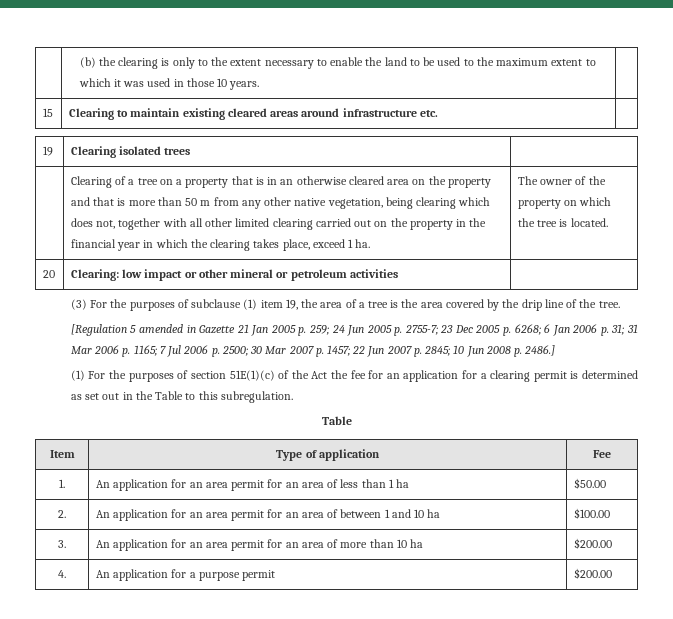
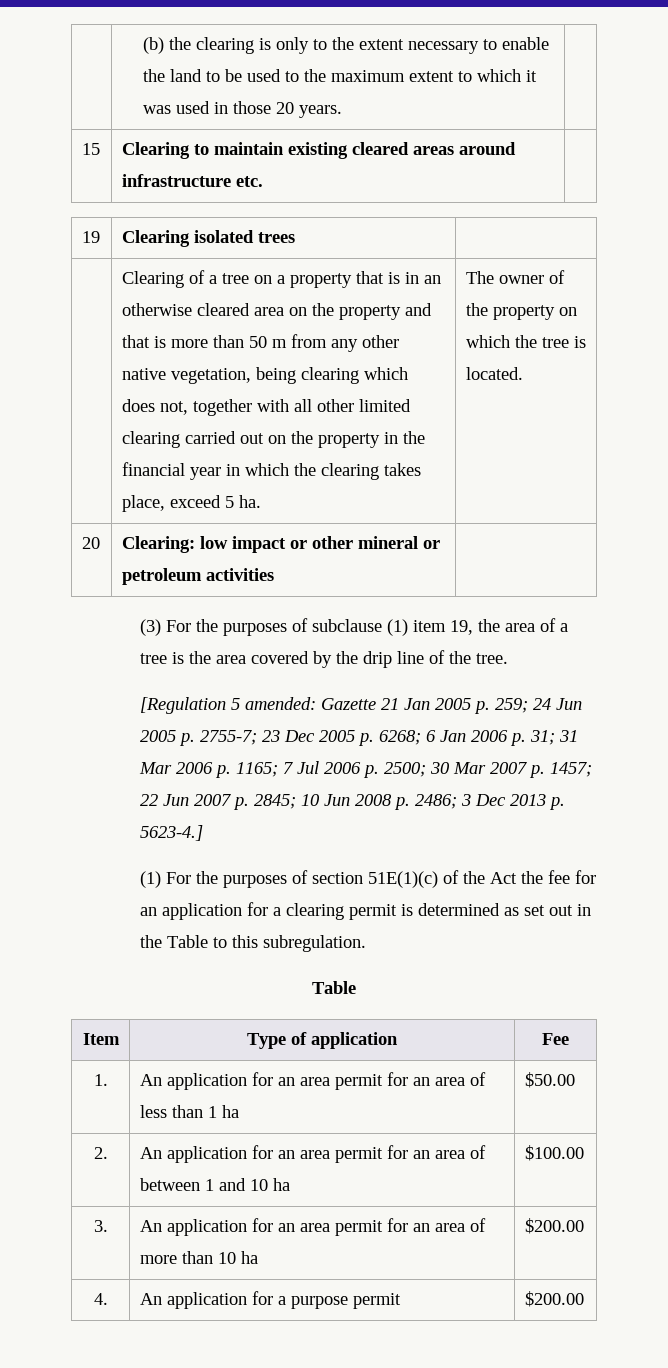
- | (b) the clearing is only to the extent necessary to enable the land to be used to the maximum extent to which it was used in those 10 years. |
+ | (b) the clearing is only to the extent necessary to enable the land to be used to the maximum extent to which it was used in those 20 years. |
- Clearing of a tree on a property that is in an otherwise cleared area on the property and that is more than 50 m from any other native vegetation, being clearing which does not, together with all other limited clearing carried out on the property in the financial year in which the clearing takes place, exceed 1 ha.
+ Clearing of a tree on a property that is in an otherwise cleared area on the property and that is more than 50 m from any other native vegetation, being clearing which does not, together with all other limited clearing carried out on the property in the financial year in which the clearing takes place, exceed 5 ha.
- [Regulation 5 amended in Gazette 21 Jan 2005 p. 259; 24 Jun 2005 p. 2755-7; 23 Dec 2005 p. 6268; 6 Jan 2006 p. 31; 31 Mar 2006 p. 1165; 7 Jul 2006 p. 2500; 30 Mar 2007 p. 1457; 22 Jun 2007 p. 2845; 10 Jun 2008 p. 2486.]
+ [Regulation 5 amended: Gazette 21 Jan 2005 p. 259; 24 Jun 2005 p. 2755-7; 23 Dec 2005 p. 6268; 6 Jan 2006 p. 31; 31 Mar 2006 p. 1165; 7 Jul 2006 p. 2500; 30 Mar 2007 p. 1457; 22 Jun 2007 p. 2845; 10 Jun 2008 p. 2486; 3 Dec 2013 p. 5623-4.]

